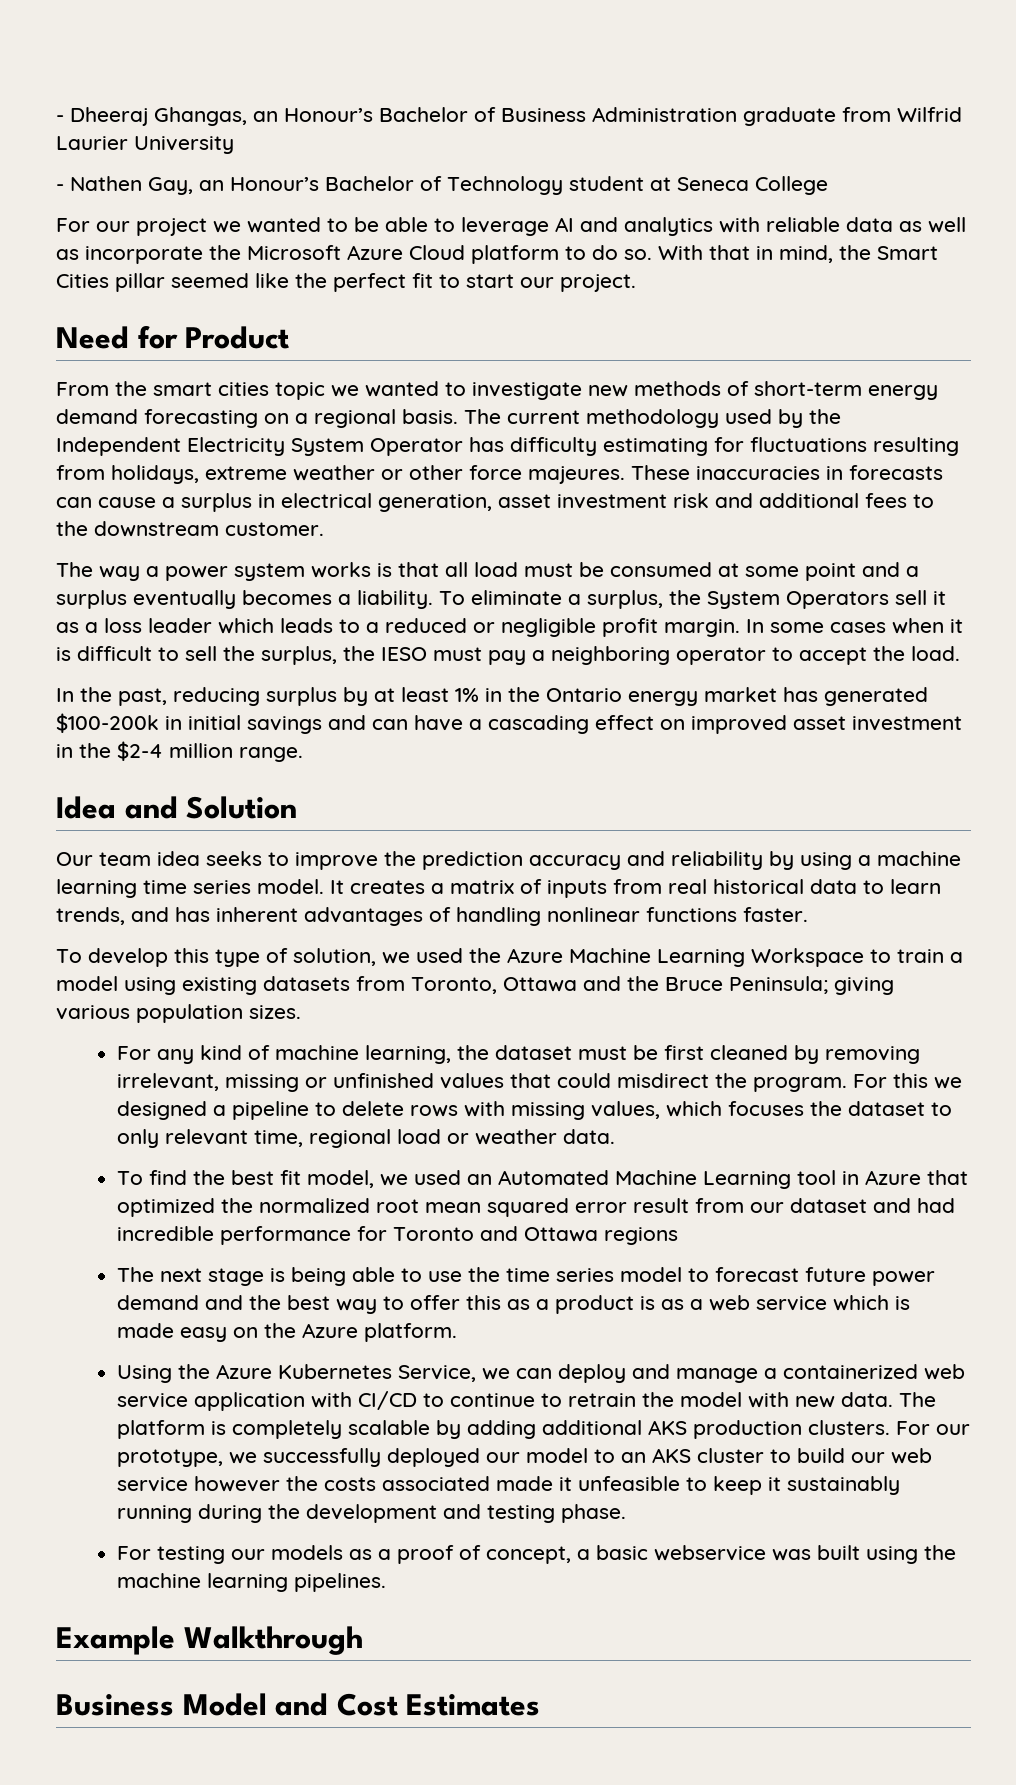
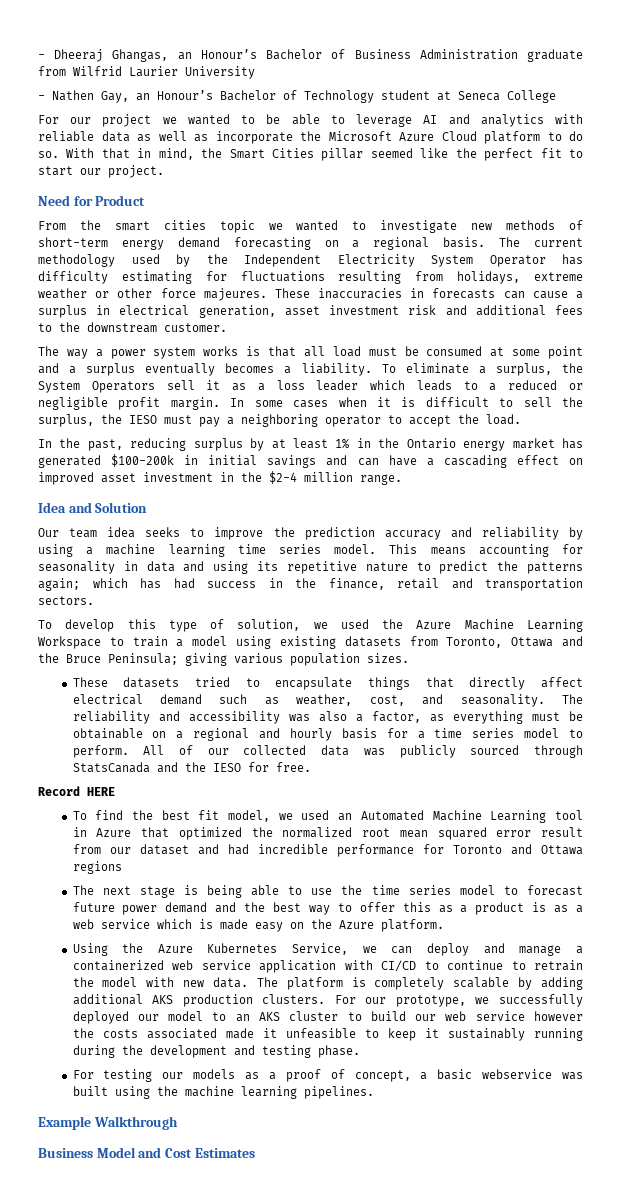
- It creates a matrix of inputs from real historical data to learn trends, and has inherent advantages of handling nonlinear functions faster.
+ This means accounting for seasonality in data and using its repetitive nature to predict the patterns again; which has had success in the finance, retail and transportation sectors.
- For any kind of machine learning, the dataset must be first cleaned by removing irrelevant, missing or unfinished values that could misdirect the program. For this we designed a pipeline to delete rows with missing values, which focuses the dataset to only relevant time, regional load or weather data.
+ These datasets tried to encapsulate things that directly affect electrical demand such as weather, cost, and seasonality. The reliability and accessibility was also a factor, as everything must be obtainable on a regional and hourly basis for a time series model to perform. All of our collected data was publicly sourced through StatsCanada and the IESO for free.
+ Record HERE

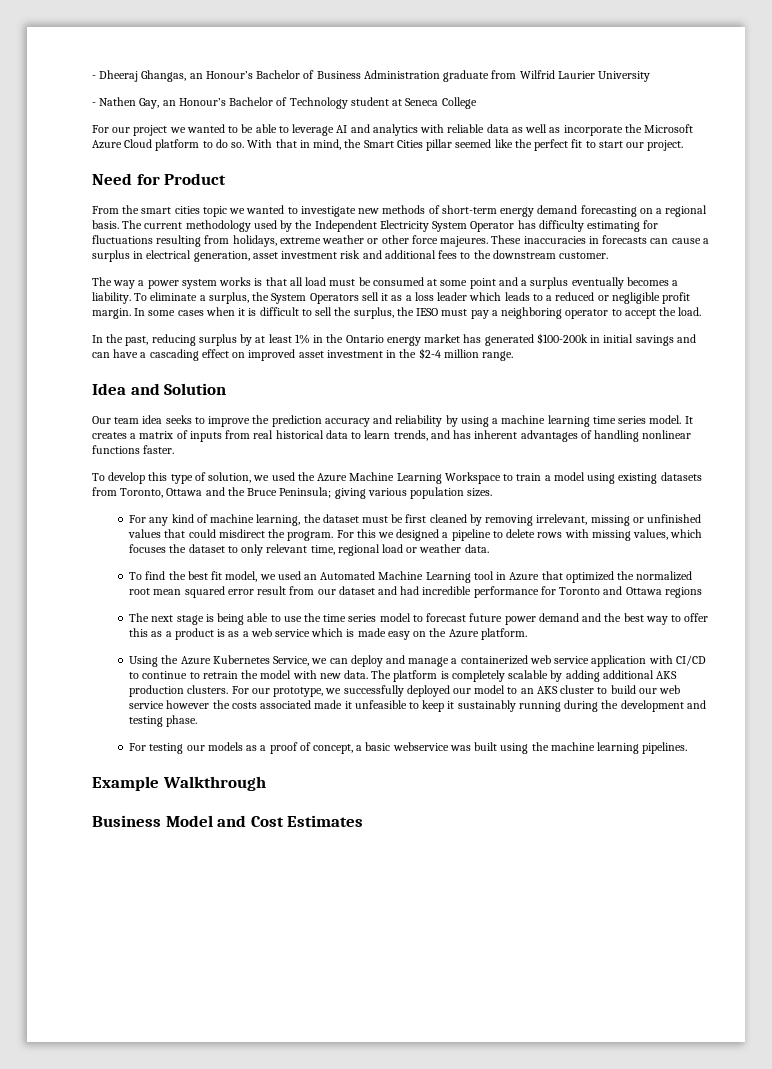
- This means accounting for seasonality in data and using its repetitive nature to predict the patterns again; which has had success in the finance, retail and transportation sectors.
+ It creates a matrix of inputs from real historical data to learn trends, and has inherent advantages of handling nonlinear functions faster.
- These datasets tried to encapsulate things that directly affect electrical demand such as weather, cost, and seasonality. The reliability and accessibility was also a factor, as everything must be obtainable on a regional and hourly basis for a time series model to perform. All of our collected data was publicly sourced through StatsCanada and the IESO for free.
- Record HERE
+ For any kind of machine learning, the dataset must be first cleaned by removing irrelevant, missing or unfinished values that could misdirect the program. For this we designed a pipeline to delete rows with missing values, which focuses the dataset to only relevant time, regional load or weather data.

